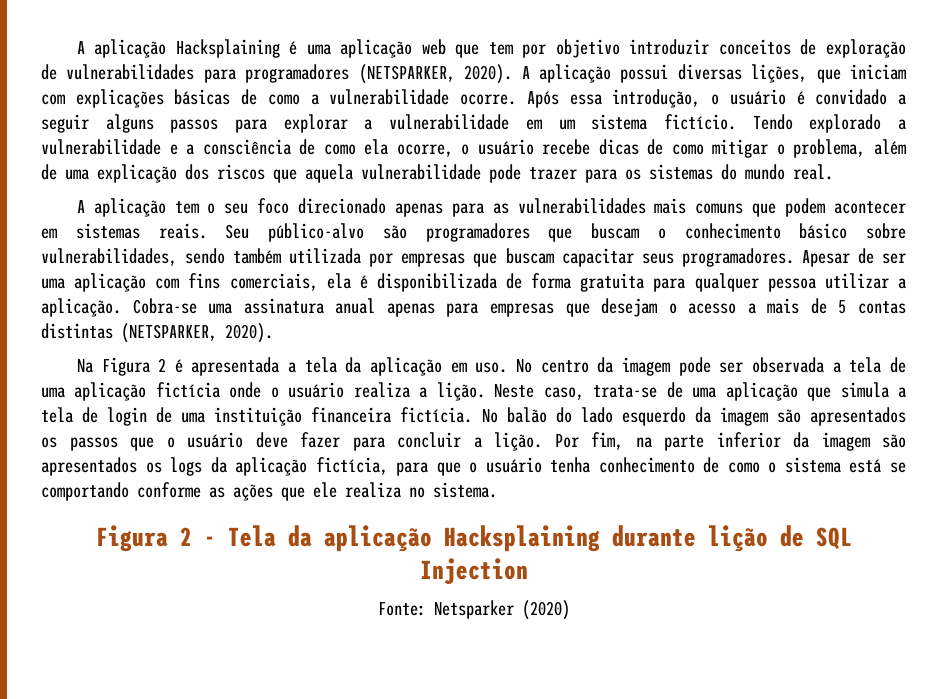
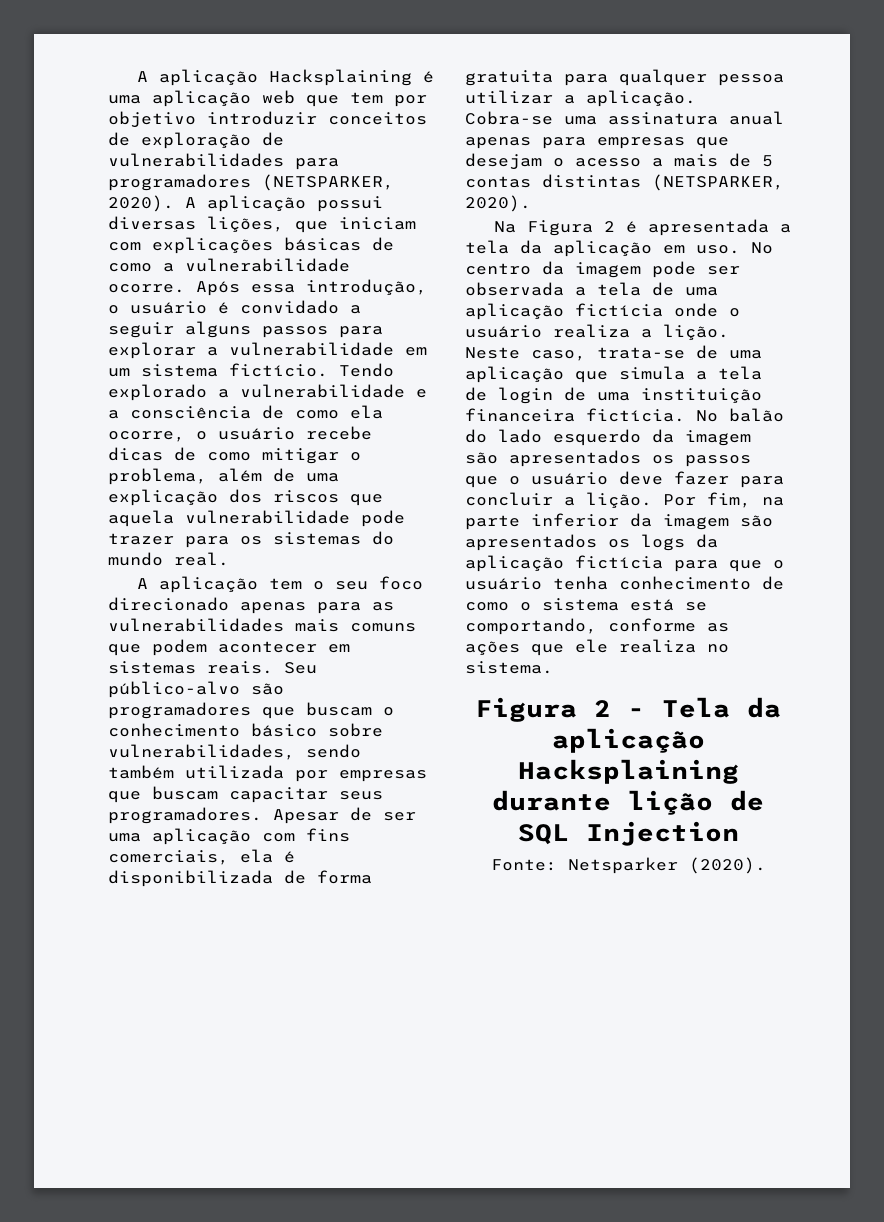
- Por fim, na parte inferior da imagem são apresentados os logs da aplicação fictícia, para que o usuário tenha conhecimento de como o sistema está se comportando conforme as ações que ele realiza no sistema.
+ Por fim, na parte inferior da imagem são apresentados os logs da aplicação fictícia para que o usuário tenha conhecimento de como o sistema está se comportando, conforme as ações que ele realiza no sistema.
- Fonte: Netsparker (2020)
+ Fonte: Netsparker (2020).

